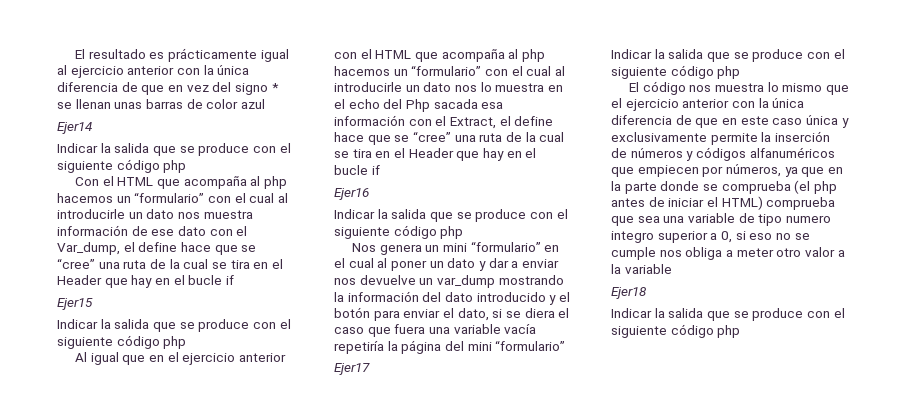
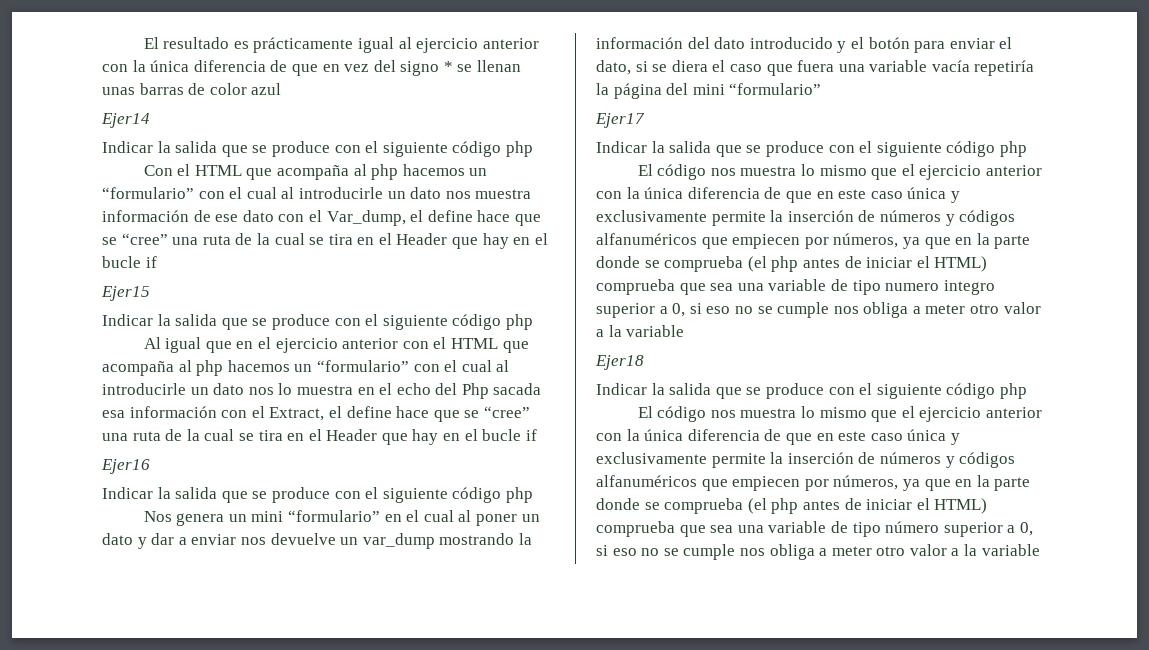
+ El código nos muestra lo mismo que el ejercicio anterior con la única diferencia de que en este caso única y exclusivamente permite la inserción de números y códigos alfanuméricos que empiecen por números, ya que en la parte donde se comprueba (el php antes de iniciar el HTML) comprueba que sea una variable de tipo número superior a 0, si eso no se cumple nos obliga a meter otro valor a la variable

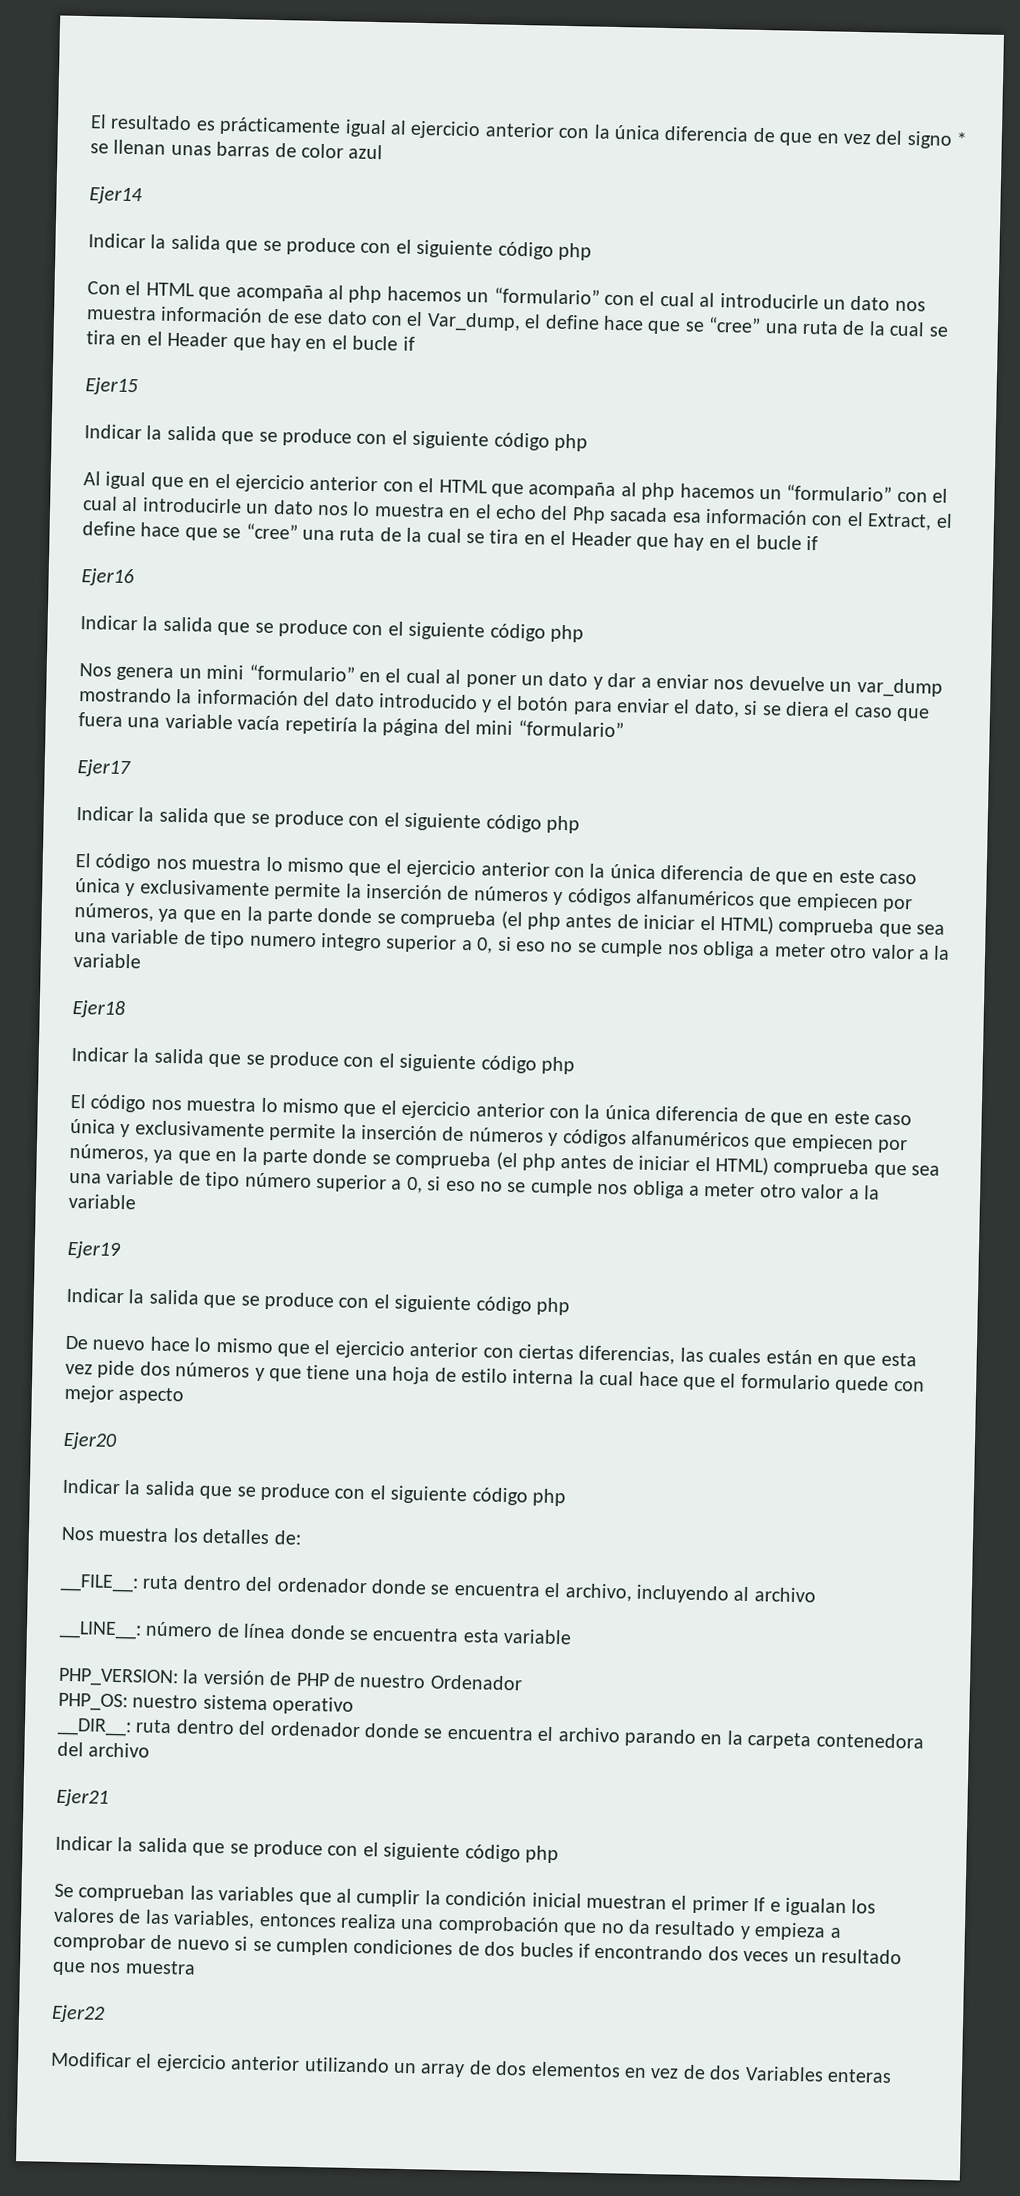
+ Ejer19
+ Indicar la salida que se produce con el siguiente código php
+ De nuevo hace lo mismo que el ejercicio anterior con ciertas diferencias, las cuales están en que esta vez pide dos números y que tiene una hoja de estilo interna la cual hace que el formulario quede con mejor aspecto
+ Ejer20
+ Indicar la salida que se produce con el siguiente código php
+ Nos muestra los detalles de:
+ __FILE__: ruta dentro del ordenador donde se encuentra el archivo, incluyendo al archivo
+ __LINE__: número de línea donde se encuentra esta variable
+ PHP_VERSION: la versión de PHP de nuestro Ordenador
+ PHP_OS: nuestro sistema operativo
+ __DIR__: ruta dentro del ordenador donde se encuentra el archivo parando en la carpeta contenedora del archivo
+ Ejer21
+ Indicar la salida que se produce con el siguiente código php
+ Se comprueban las variables que al cumplir la condición inicial muestran el primer If e igualan los valores de las variables, entonces realiza una comprobación que no da resultado y empieza a comprobar de nuevo si se cumplen condiciones de dos bucles if encontrando dos veces un resultado que nos muestra
+ Ejer22
+ Modificar el ejercicio anterior utilizando un array de dos elementos en vez de dos Variables enteras

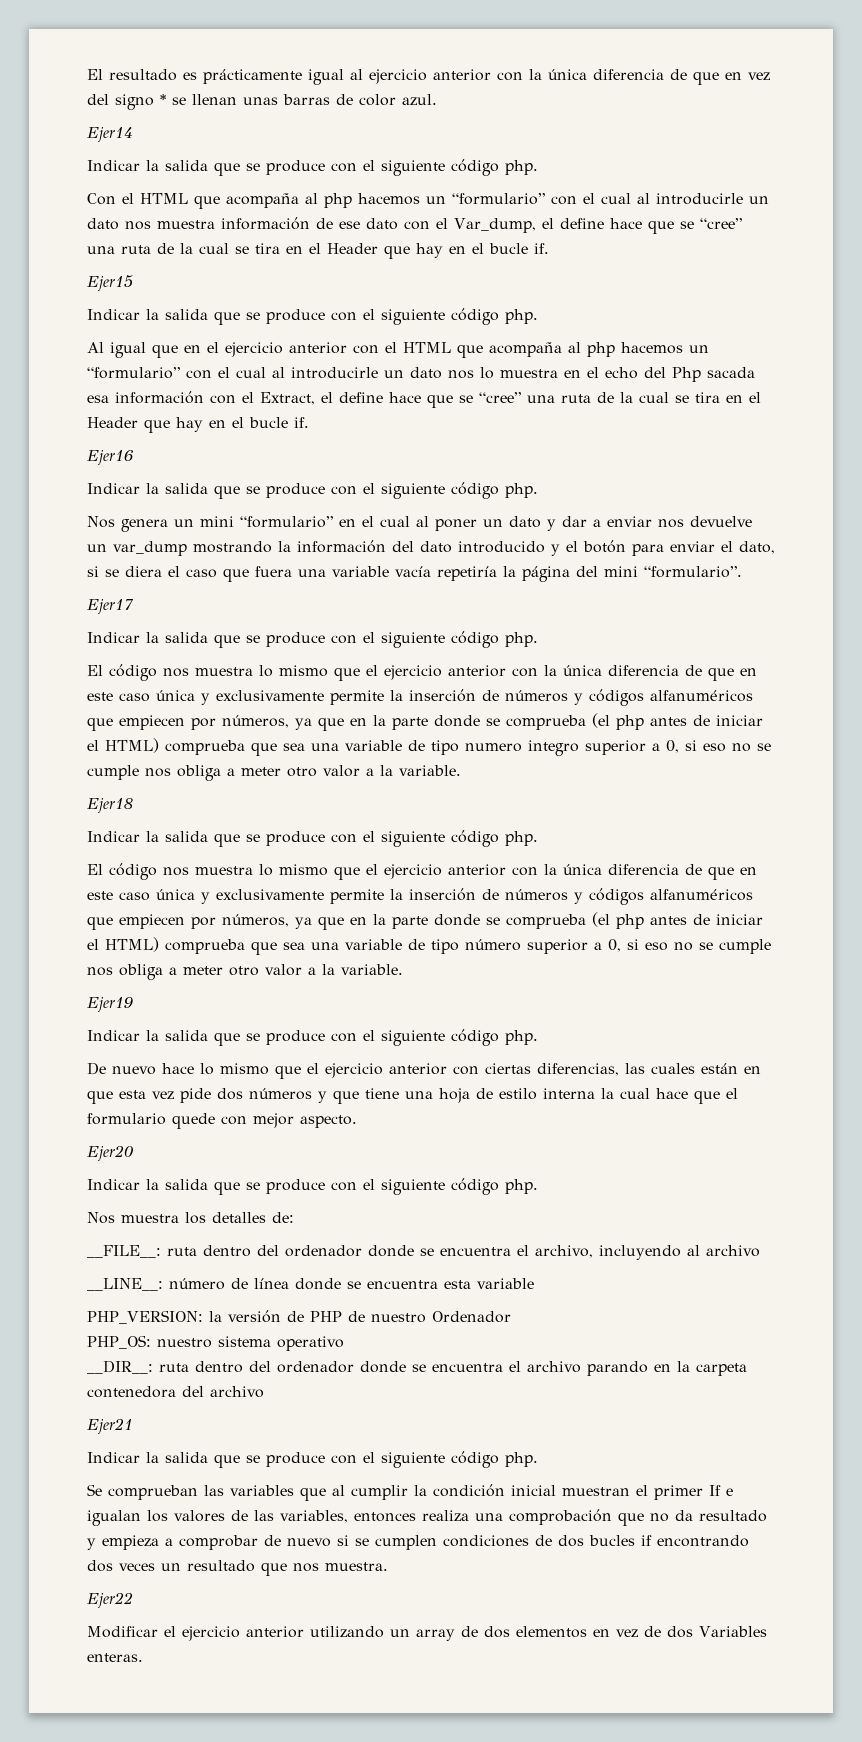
- El resultado es prácticamente igual al ejercicio anterior con la única diferencia de que en vez del signo * se llenan unas barras de color azul
+ El resultado es prácticamente igual al ejercicio anterior con la única diferencia de que en vez del signo * se llenan unas barras de color azul.
  Ejer14
- Indicar la salida que se produce con el siguiente código php
+ Indicar la salida que se produce con el siguiente código php.
- Con el HTML que acompaña al php hacemos un “formulario” con el cual al introducirle un dato nos muestra información de ese dato con el Var_dump, el define hace que se “cree” una ruta de la cual se tira en el Header que hay en el bucle if
+ Con el HTML que acompaña al php hacemos un “formulario” con el cual al introducirle un dato nos muestra información de ese dato con el Var_dump, el define hace que se “cree” una ruta de la cual se tira en el Header que hay en el bucle if.
  Ejer15
- Indicar la salida que se produce con el siguiente código php
+ Indicar la salida que se produce con el siguiente código php.
- Al igual que en el ejercicio anterior con el HTML que acompaña al php hacemos un “formulario” con el cual al introducirle un dato nos lo muestra en el echo del Php sacada esa información con el Extract, el define hace que se “cree” una ruta de la cual se tira en el Header que hay en el bucle if
+ Al igual que en el ejercicio anterior con el HTML que acompaña al php hacemos un “formulario” con el cual al introducirle un dato nos lo muestra en el echo del Php sacada esa información con el Extract, el define hace que se “cree” una ruta de la cual se tira en el Header que hay en el bucle if.
  Ejer16
- Indicar la salida que se produce con el siguiente código php
+ Indicar la salida que se produce con el siguiente código php.
- Nos genera un mini “formulario” en el cual al poner un dato y dar a enviar nos devuelve un var_dump mostrando la información del dato introducido y el botón para enviar el dato, si se diera el caso que fuera una variable vacía repetiría la página del mini “formulario”
+ Nos genera un mini “formulario” en el cual al poner un dato y dar a enviar nos devuelve un var_dump mostrando la información del dato introducido y el botón para enviar el dato, si se diera el caso que fuera una variable vacía repetiría la página del mini “formulario”.
  Ejer17
- Indicar la salida que se produce con el siguiente código php
+ Indicar la salida que se produce con el siguiente código php.
- El código nos muestra lo mismo que el ejercicio anterior con la única diferencia de que en este caso única y exclusivamente permite la inserción de números y códigos alfanuméricos que empiecen por números, ya que en la parte donde se comprueba (el php antes de iniciar el HTML) comprueba que sea una variable de tipo numero integro superior a 0, si eso no se cumple nos obliga a meter otro valor a la variable
+ El código nos muestra lo mismo que el ejercicio anterior con la única diferencia de que en este caso única y exclusivamente permite la inserción de números y códigos alfanuméricos que empiecen por números, ya que en la parte donde se comprueba (el php antes de iniciar el HTML) comprueba que sea una variable de tipo numero integro superior a 0, si eso no se cumple nos obliga a meter otro valor a la variable.
  Ejer18
- Indicar la salida que se produce con el siguiente código php
+ Indicar la salida que se produce con el siguiente código php.
- El código nos muestra lo mismo que el ejercicio anterior con la única diferencia de que en este caso única y exclusivamente permite la inserción de números y códigos alfanuméricos que empiecen por números, ya que en la parte donde se comprueba (el php antes de iniciar el HTML) comprueba que sea una variable de tipo número superior a 0, si eso no se cumple nos obliga a meter otro valor a la variable
+ El código nos muestra lo mismo que el ejercicio anterior con la única diferencia de que en este caso única y exclusivamente permite la inserción de números y códigos alfanuméricos que empiecen por números, ya que en la parte donde se comprueba (el php antes de iniciar el HTML) comprueba que sea una variable de tipo número superior a 0, si eso no se cumple nos obliga a meter otro valor a la variable.
  Ejer19
- Indicar la salida que se produce con el siguiente código php
+ Indicar la salida que se produce con el siguiente código php.
- De nuevo hace lo mismo que el ejercicio anterior con ciertas diferencias, las cuales están en que esta vez pide dos números y que tiene una hoja de estilo interna la cual hace que el formulario quede con mejor aspecto
+ De nuevo hace lo mismo que el ejercicio anterior con ciertas diferencias, las cuales están en que esta vez pide dos números y que tiene una hoja de estilo interna la cual hace que el formulario quede con mejor aspecto.
  Ejer20
- Indicar la salida que se produce con el siguiente código php
+ Indicar la salida que se produce con el siguiente código php.
  Ejer21
- Indicar la salida que se produce con el siguiente código php
+ Indicar la salida que se produce con el siguiente código php.
- Se comprueban las variables que al cumplir la condición inicial muestran el primer If e igualan los valores de las variables, entonces realiza una comprobación que no da resultado y empieza a comprobar de nuevo si se cumplen condiciones de dos bucles if encontrando dos veces un resultado que nos muestra
+ Se comprueban las variables que al cumplir la condición inicial muestran el primer If e igualan los valores de las variables, entonces realiza una comprobación que no da resultado y empieza a comprobar de nuevo si se cumplen condiciones de dos bucles if encontrando dos veces un resultado que nos muestra.
- Modificar el ejercicio anterior utilizando un array de dos elementos en vez de dos Variables enteras
+ Modificar el ejercicio anterior utilizando un array de dos elementos en vez de dos Variables enteras.

